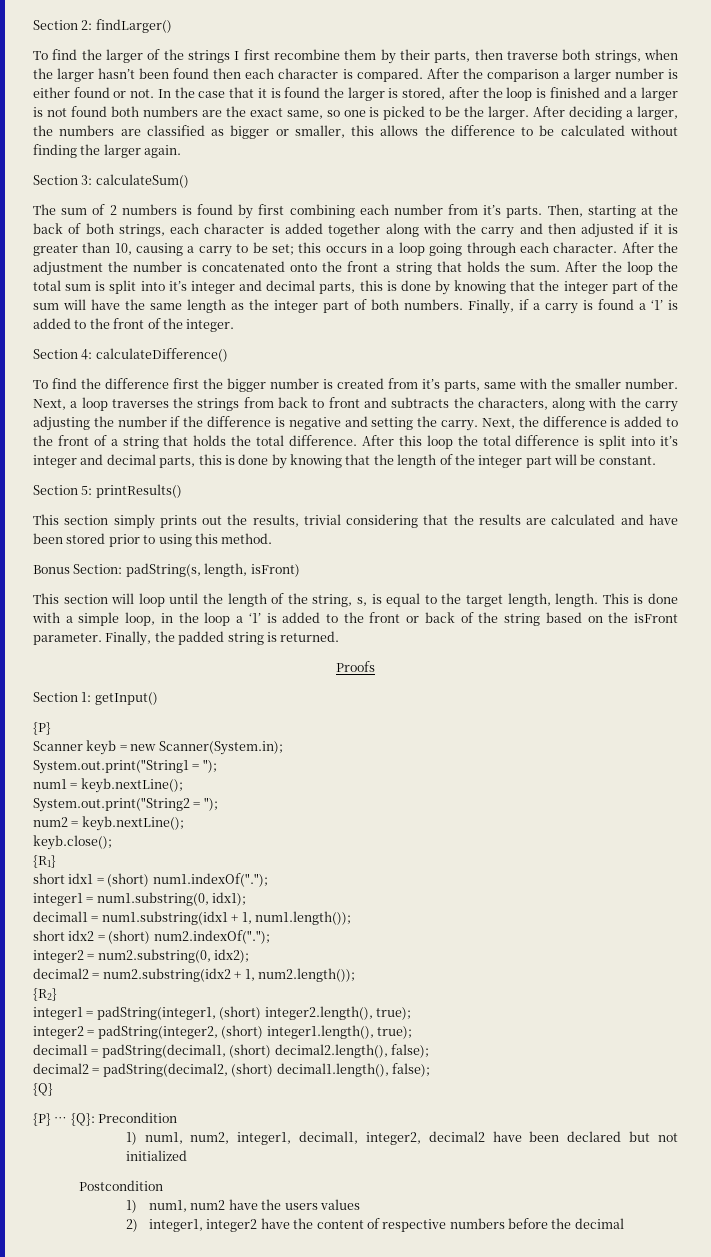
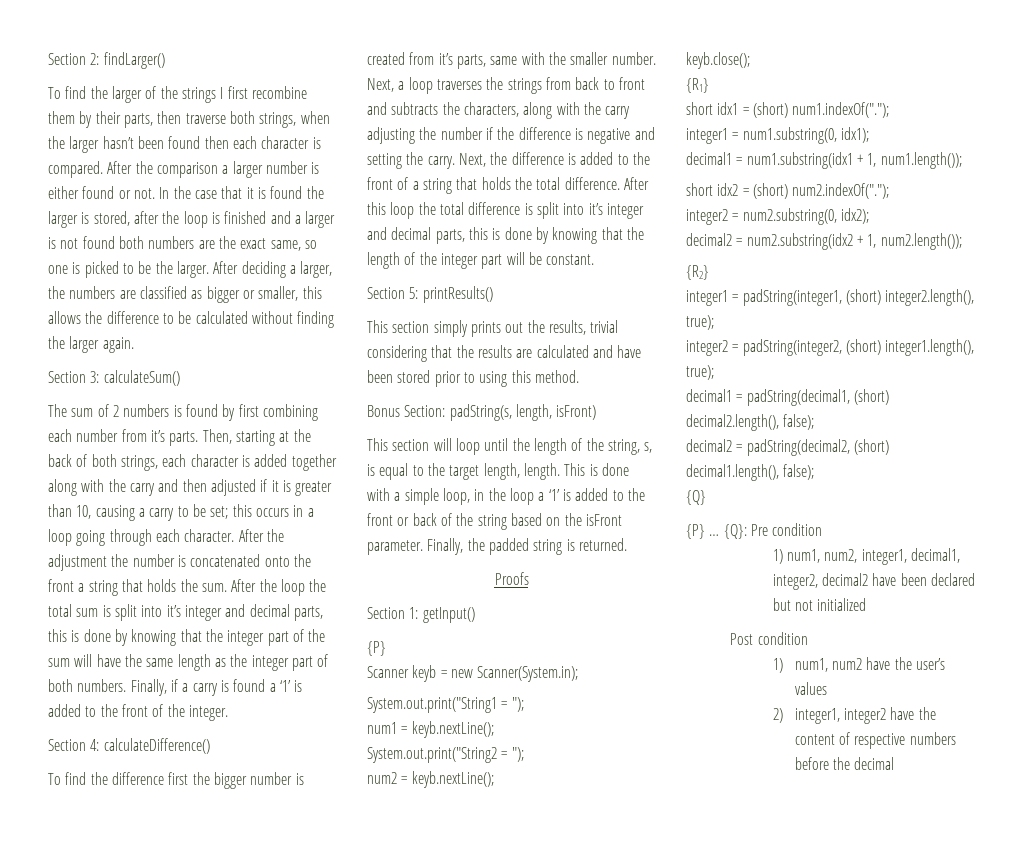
- {Q}: Precondition
+ {Q}: Pre condition
- Postcondition
+ Post condition
- 1) num1, num2 have the users values
+ 1) num1, num2 have the user’s values

